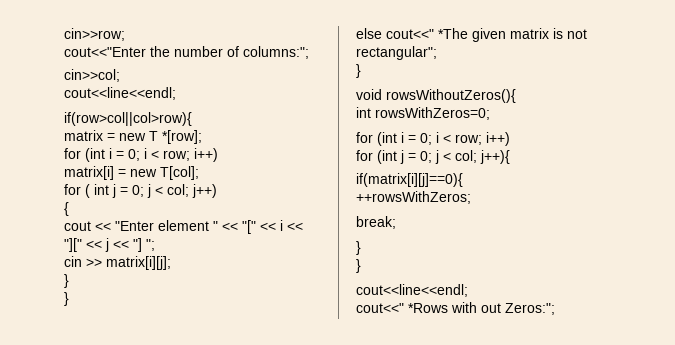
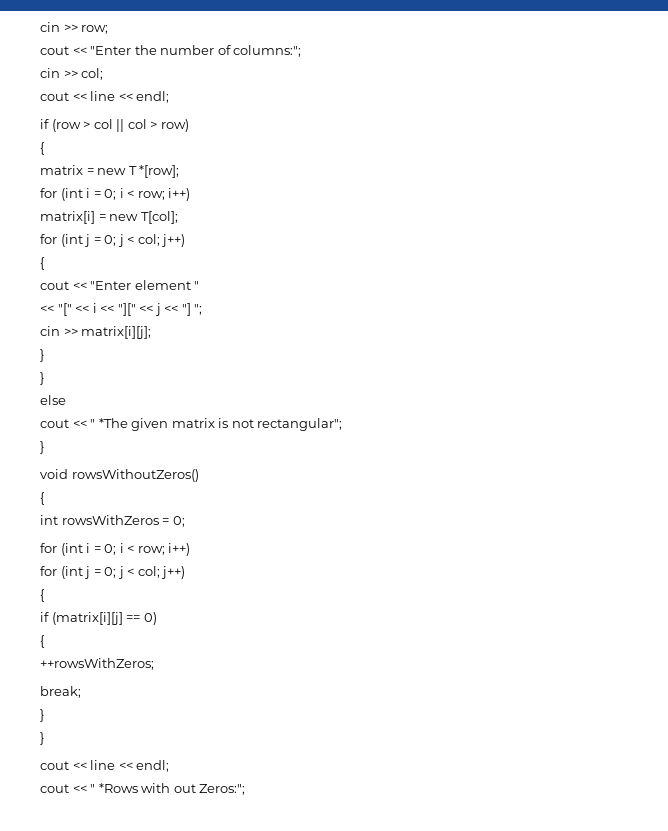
- cin>>row;
- cout<<"Enter the number of columns:";
- cin>>col;
- cout<<line<<endl;
- if(row>col||col>row){
+ cin >> row;
+ cout << "Enter the number of columns:";
+ cin >> col;
+ cout << line << endl;
+ if (row > col || col > row)
+ {
  matrix[i] = new T[col];
- for ( int j = 0; j < col; j++)
+ for (int j = 0; j < col; j++)
- cout << "Enter element " << "[" << i << "][" << j << "] ";
+ cout << "Enter element "
+ << "[" << i << "][" << j << "] ";
- else cout<<" *The given matrix is not rectangular";
+ else
+ cout << " *The given matrix is not rectangular";
- void rowsWithoutZeros(){
- int rowsWithZeros=0;
+ void rowsWithoutZeros()
+ {
+ int rowsWithZeros = 0;
  for (int i = 0; i < row; i++)
- for (int j = 0; j < col; j++){
- if(matrix[i][j]==0){
+ for (int j = 0; j < col; j++)
+ {
+ if (matrix[i][j] == 0)
+ {
  ++rowsWithZeros;
  break;
  }
  }
- cout<<line<<endl;
- cout<<" *Rows with out Zeros:";
+ cout << line << endl;
+ cout << " *Rows with out Zeros:";

